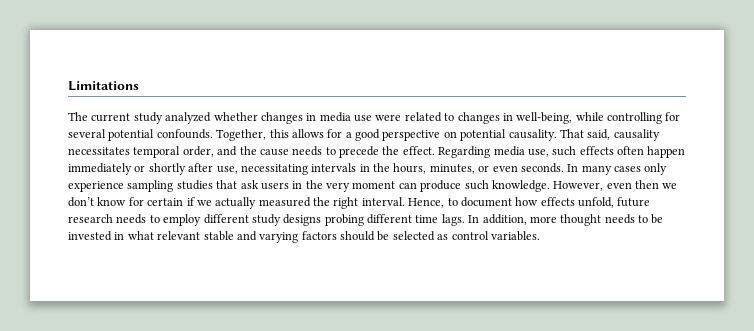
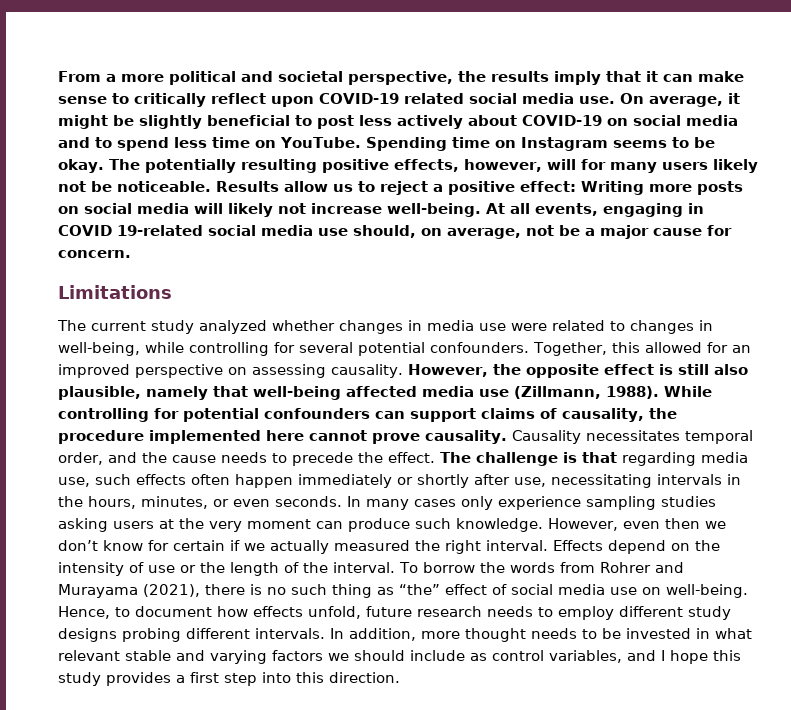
+ From a more political and societal perspective, the results imply that it can make sense to critically reflect upon COVID-19 related social media use. On average, it might be slightly beneficial to post less actively about COVID-19 on social media and to spend less time on YouTube. Spending time on Instagram seems to be okay. The potentially resulting positive effects, however, will for many users likely not be noticeable. Results allow us to reject a positive effect: Writing more posts on social media will likely not increase well-being. At all events, engaging in COVID 19-related social media use should, on average, not be a major cause for concern.
- The current study analyzed whether changes in media use were related to changes in well-being, while controlling for several potential confounds.
+ The current study analyzed whether changes in media use were related to changes in well-being, while controlling for several potential confounders.
- Together, this allows for a good perspective on potential causality. That said, causality necessitates temporal order, and the cause needs to precede the effect.
+ Together, this allowed for an improved perspective on assessing causality. However, the opposite effect is still also plausible, namely that well-being affected media use (Zillmann, 1988). While controlling for potential confounders can support claims of causality, the procedure implemented here cannot prove causality. Causality necessitates temporal order, and the cause needs to precede the effect.
- Regarding media use, such effects often happen immediately or shortly after use, necessitating intervals in the hours, minutes, or even seconds.
+ The challenge is that regarding media use, such effects often happen immediately or shortly after use, necessitating intervals in the hours, minutes, or even seconds.
- In many cases only experience sampling studies that ask users in the very moment can produce such knowledge.
+ In many cases only experience sampling studies asking users at the very moment can produce such knowledge.
+ Effects depend on the intensity of use or the length of the interval. To borrow the words from Rohrer and Murayama (2021), there is no such thing as “the” effect of social media use on well-being.
- Hence, to document how effects unfold, future research needs to employ different study designs probing different time lags.
+ Hence, to document how effects unfold, future research needs to employ different study designs probing different intervals.
- In addition, more thought needs to be invested in what relevant stable and varying factors should be selected as control variables.
+ In addition, more thought needs to be invested in what relevant stable and varying factors we should include as control variables, and I hope this study provides a first step into this direction.

